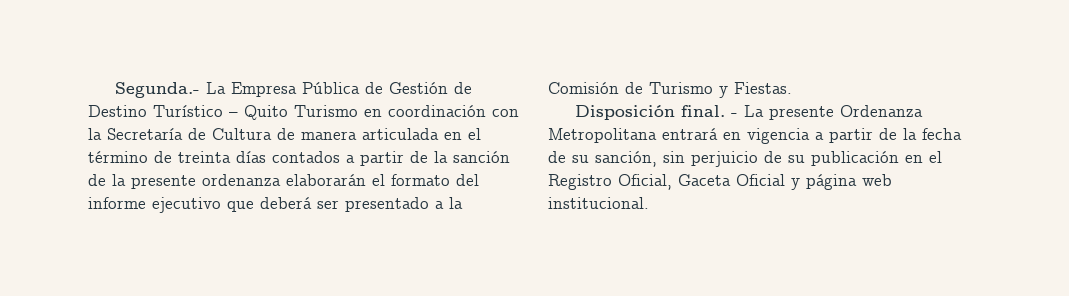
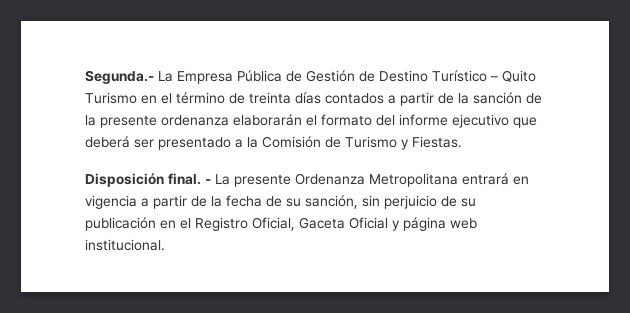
- Segunda.- La Empresa Pública de Gestión de Destino Turístico – Quito Turismo en coordinación con la Secretaría de Cultura de manera articulada en el término de treinta días contados a partir de la sanción de la presente ordenanza elaborarán el formato del informe ejecutivo que deberá ser presentado a la Comisión de Turismo y Fiestas.
+ Segunda.- La Empresa Pública de Gestión de Destino Turístico – Quito Turismo en el término de treinta días contados a partir de la sanción de la presente ordenanza elaborarán el formato del informe ejecutivo que deberá ser presentado a la Comisión de Turismo y Fiestas.

